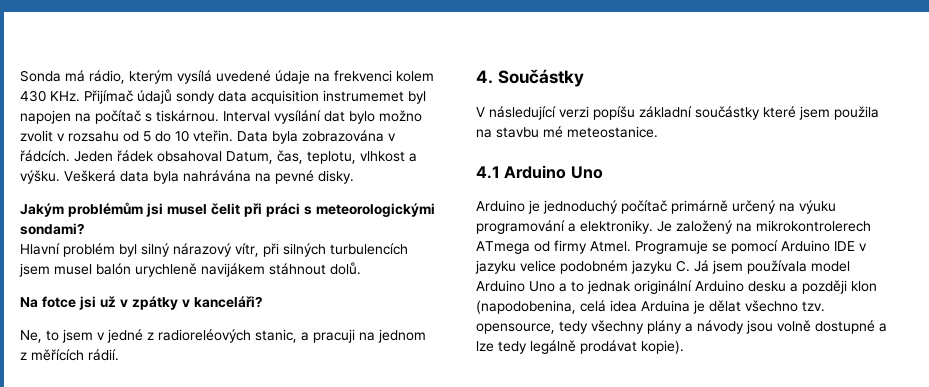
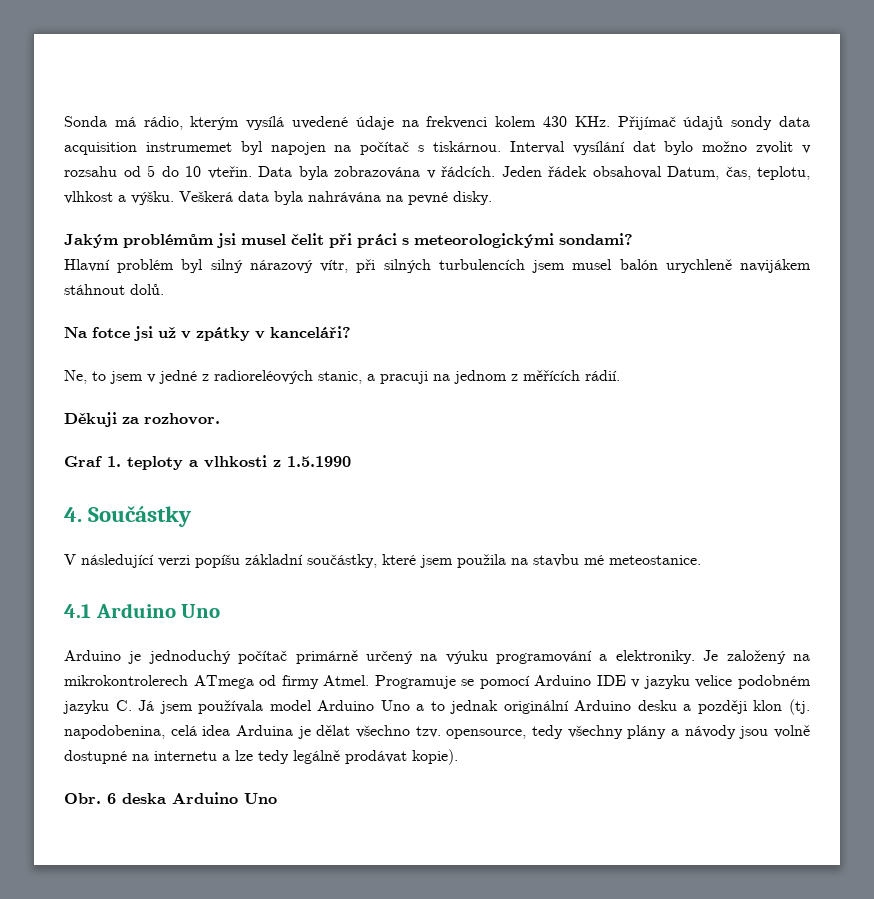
+ Děkuji za rozhovor.
+ Graf 1. teploty a vlhkosti z 1.5.1990
- V následující verzi popíšu základní součástky které jsem použila na stavbu mé meteostanice.
+ V následující verzi popíšu základní součástky, které jsem použila na stavbu mé meteostanice.
- Programuje se pomocí Arduino IDE v jazyku velice podobném jazyku C. Já jsem používala model Arduino Uno a to jednak originální Arduino desku a později klon (napodobenina, celá idea Arduina je dělat všechno tzv. opensource, tedy všechny plány a návody jsou volně dostupné a lze tedy legálně prodávat kopie).
+ Programuje se pomocí Arduino IDE v jazyku velice podobném jazyku C. Já jsem používala model Arduino Uno a to jednak originální Arduino desku a později klon (tj. napodobenina, celá idea Arduina je dělat všechno tzv. opensource, tedy všechny plány a návody jsou volně dostupné na internetu a lze tedy legálně prodávat kopie).
+ Obr. 6 deska Arduino Uno

